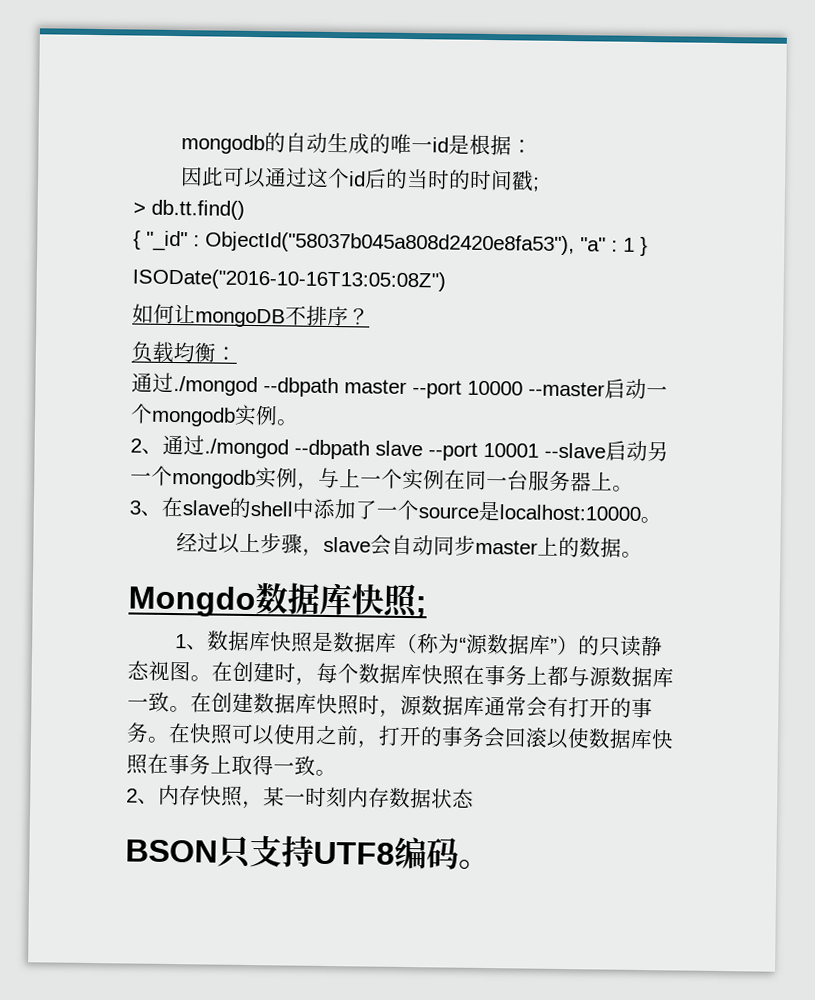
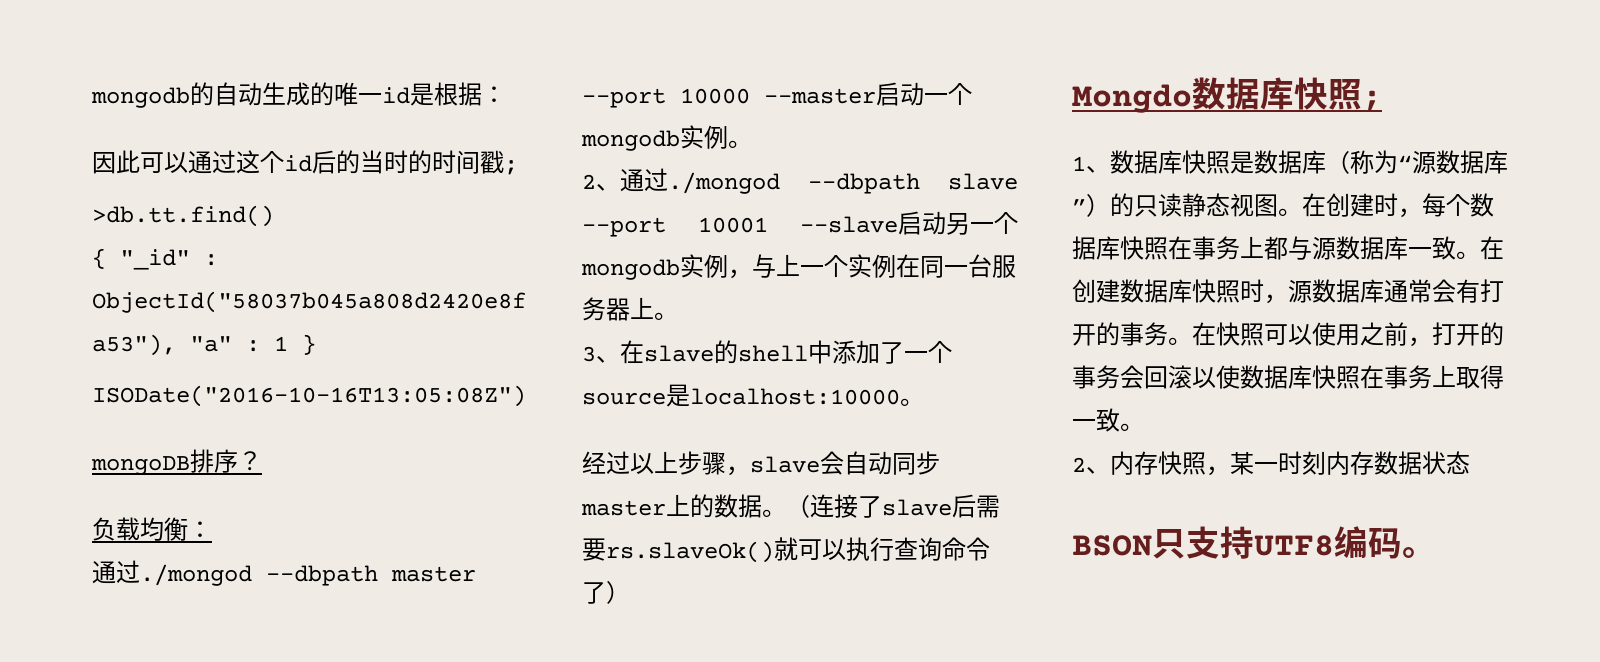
- > db.tt.find()
+ >db.tt.find()
- 如何让mongoDB不排序？
+ mongoDB排序？
+ （连接了slave后需要rs.slaveOk()就可以执行查询命令了）

